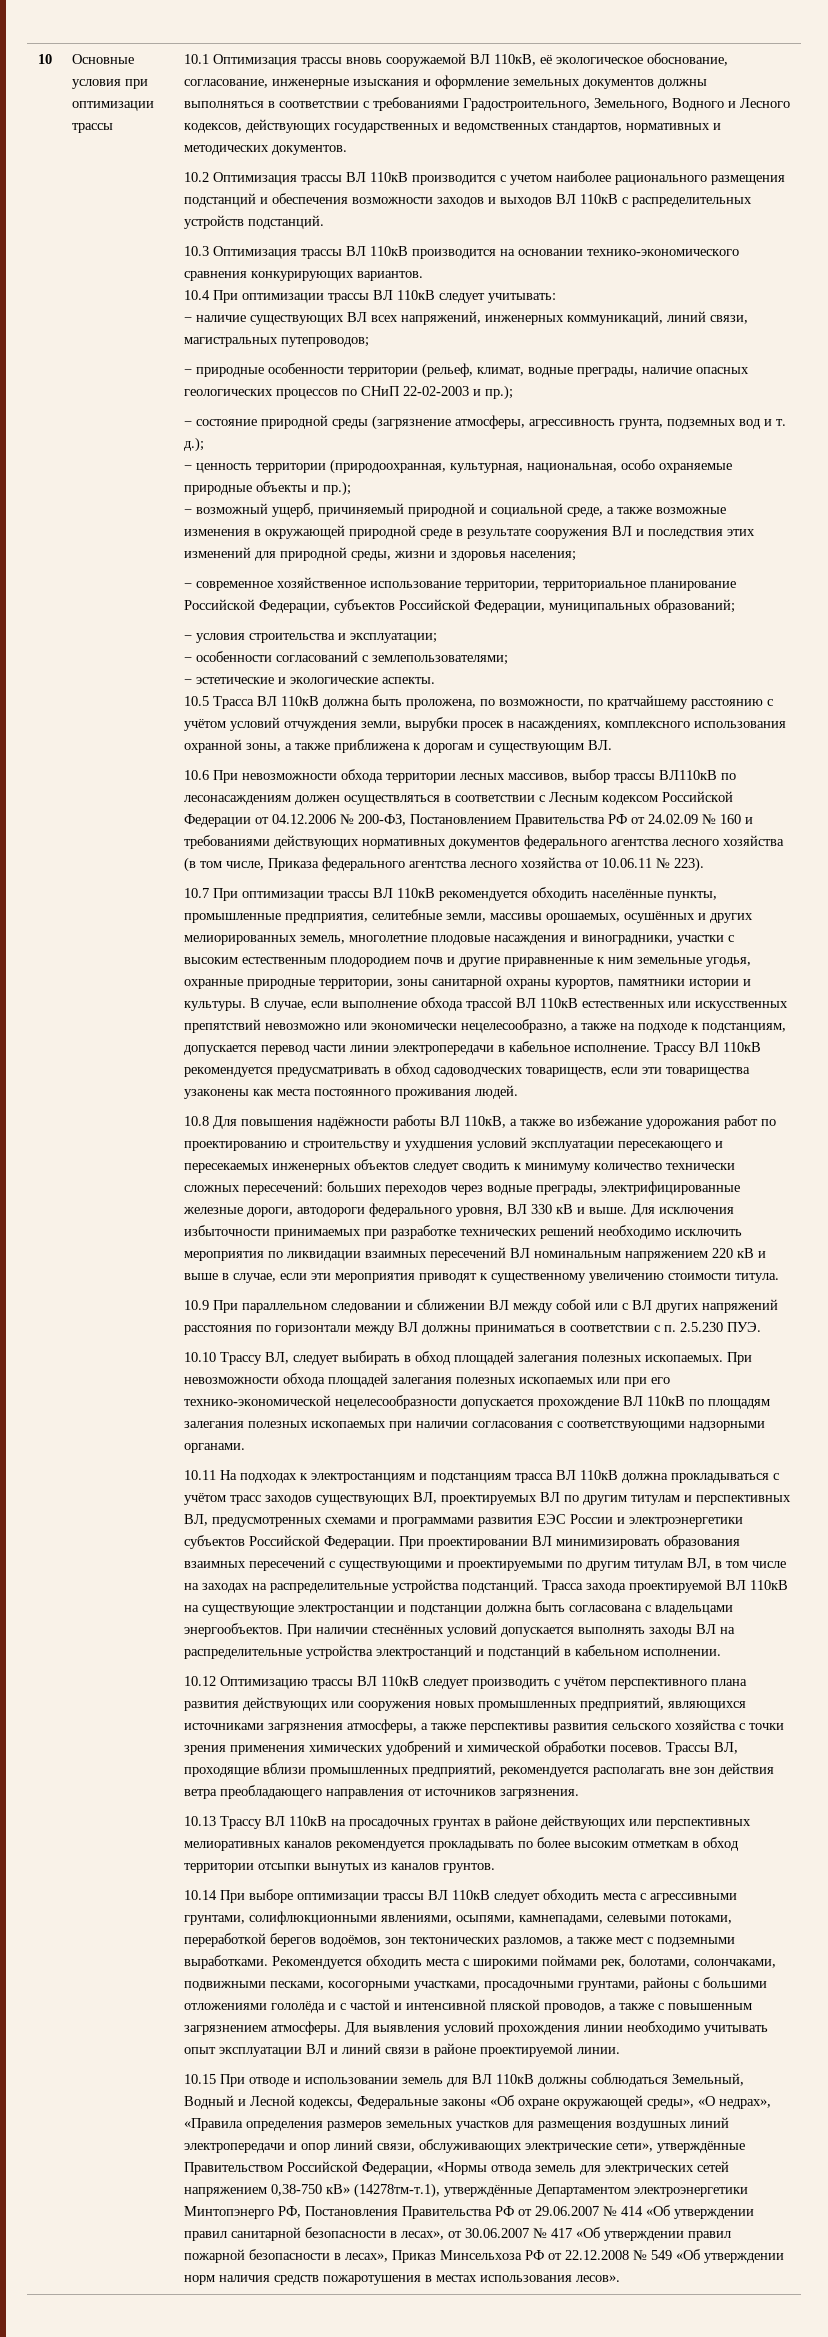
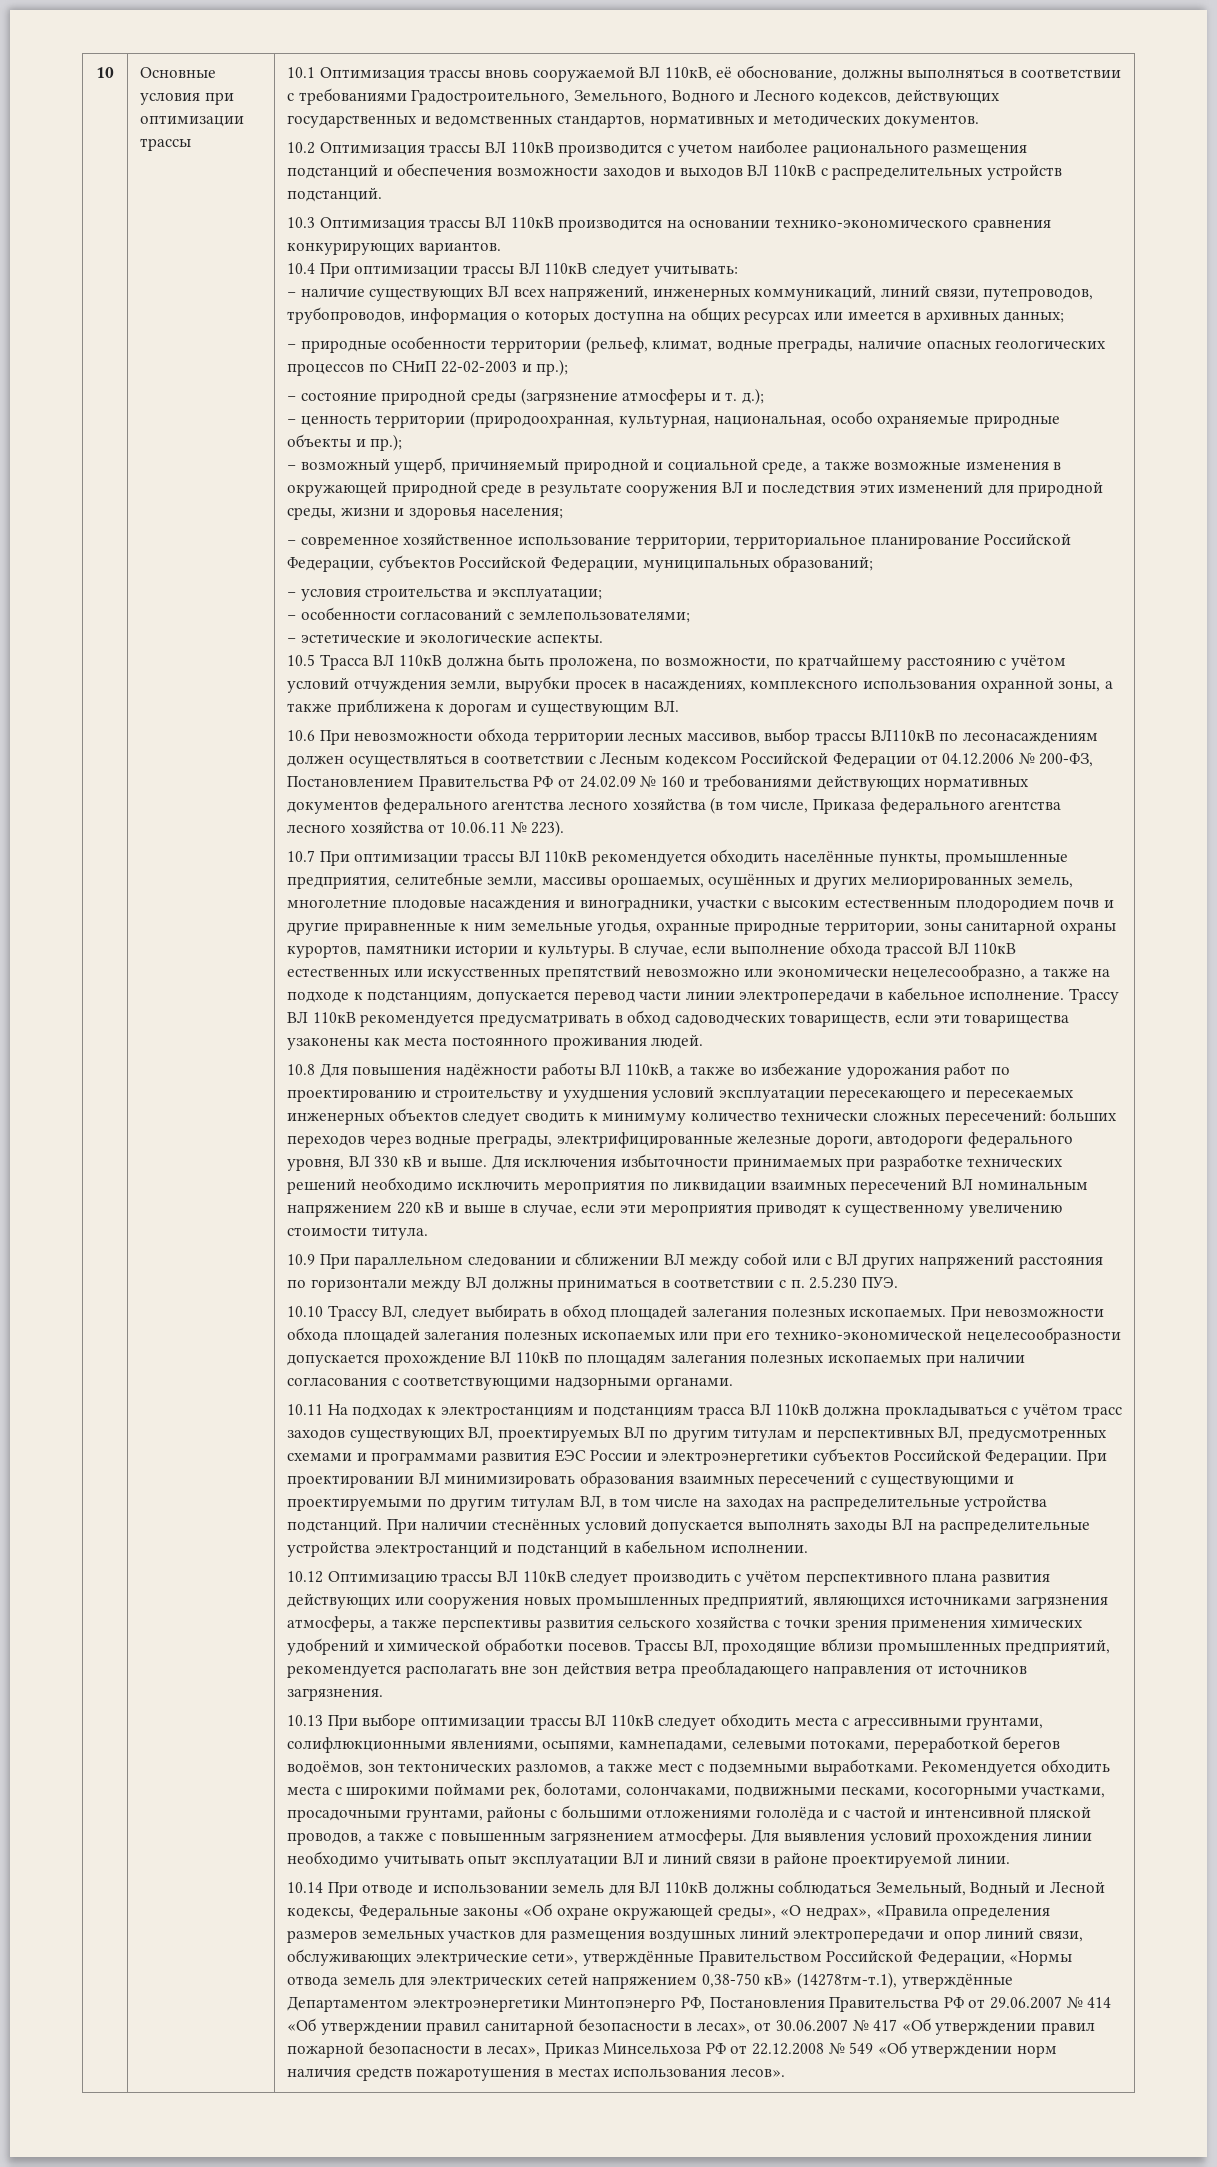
- 10.1 Оптимизация трассы вновь сооружаемой ВЛ 110кВ, её экологическое обоснование, согласование, инженерные изыскания и оформление земельных документов должны выполняться в соответствии с требованиями Градостроительного, Земельного, Водного и Лесного кодексов, действующих государственных и ведомственных стандартов, нормативных и методических документов.
+ 10.1 Оптимизация трассы вновь сооружаемой ВЛ 110кВ, её обоснование, должны выполняться в соответствии с требованиями Градостроительного, Земельного, Водного и Лесного кодексов, действующих государственных и ведомственных стандартов, нормативных и методических документов.
- − наличие существующих ВЛ всех напряжений, инженерных коммуникаций, линий связи, магистральных путепроводов;
+ − наличие существующих ВЛ всех напряжений, инженерных коммуникаций, линий связи, путепроводов, трубопроводов, информация о которых доступна на общих ресурсах или имеется в архивных данных;
- − состояние природной среды (загрязнение атмосферы, агрессивность грунта, подземных вод и т. д.);
+ − состояние природной среды (загрязнение атмосферы и т. д.);
- Трасса захода проектируемой ВЛ 110кВ на существующие электростанции и подстанции должна быть согласована с владельцами энергообъектов.
- 10.13 Трассу ВЛ 110кВ на просадочных грунтах в районе действующих или перспективных мелиоративных каналов рекомендуется прокладывать по более высоким отметкам в обход территории отсыпки вынутых из каналов грунтов.
- 10.14 При выборе оптимизации трассы ВЛ 110кВ следует обходить места с агрессивными грунтами, солифлюкционными явлениями, осыпями, камнепадами, селевыми потоками, переработкой берегов водоёмов, зон тектонических разломов, а также мест с подземными выработками.
+ 10.13 При выборе оптимизации трассы ВЛ 110кВ следует обходить места с агрессивными грунтами, солифлюкционными явлениями, осыпями, камнепадами, селевыми потоками, переработкой берегов водоёмов, зон тектонических разломов, а также мест с подземными выработками.
- 10.15 При отводе и использовании земель для ВЛ 110кВ должны соблюдаться Земельный, Водный и Лесной кодексы, Федеральные законы «Об охране окружающей среды», «О недрах», «Правила определения размеров земельных участков для размещения воздушных линий электропередачи и опор линий связи, обслуживающих электрические сети», утверждённые Правительством Российской Федерации, «Нормы отвода земель для электрических сетей напряжением 0,38-750 кВ» (14278тм-т.1), утверждённые Департаментом электроэнергетики Минтопэнерго РФ, Постановления Правительства РФ от 29.06.2007 № 414 «Об утверждении правил санитарной безопасности в лесах», от 30.06.2007 № 417 «Об утверждении правил пожарной безопасности в лесах», Приказ Минсельхоза РФ от 22.12.2008 № 549 «Об утверждении норм наличия средств пожаротушения в местах использования лесов».
+ 10.14 При отводе и использовании земель для ВЛ 110кВ должны соблюдаться Земельный, Водный и Лесной кодексы, Федеральные законы «Об охране окружающей среды», «О недрах», «Правила определения размеров земельных участков для размещения воздушных линий электропередачи и опор линий связи, обслуживающих электрические сети», утверждённые Правительством Российской Федерации, «Нормы отвода земель для электрических сетей напряжением 0,38-750 кВ» (14278тм-т.1), утверждённые Департаментом электроэнергетики Минтопэнерго РФ, Постановления Правительства РФ от 29.06.2007 № 414 «Об утверждении правил санитарной безопасности в лесах», от 30.06.2007 № 417 «Об утверждении правил пожарной безопасности в лесах», Приказ Минсельхоза РФ от 22.12.2008 № 549 «Об утверждении норм наличия средств пожаротушения в местах использования лесов».

